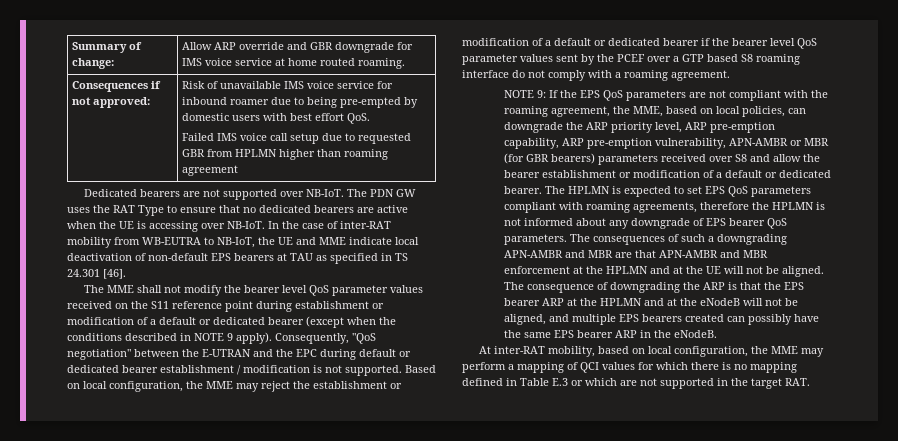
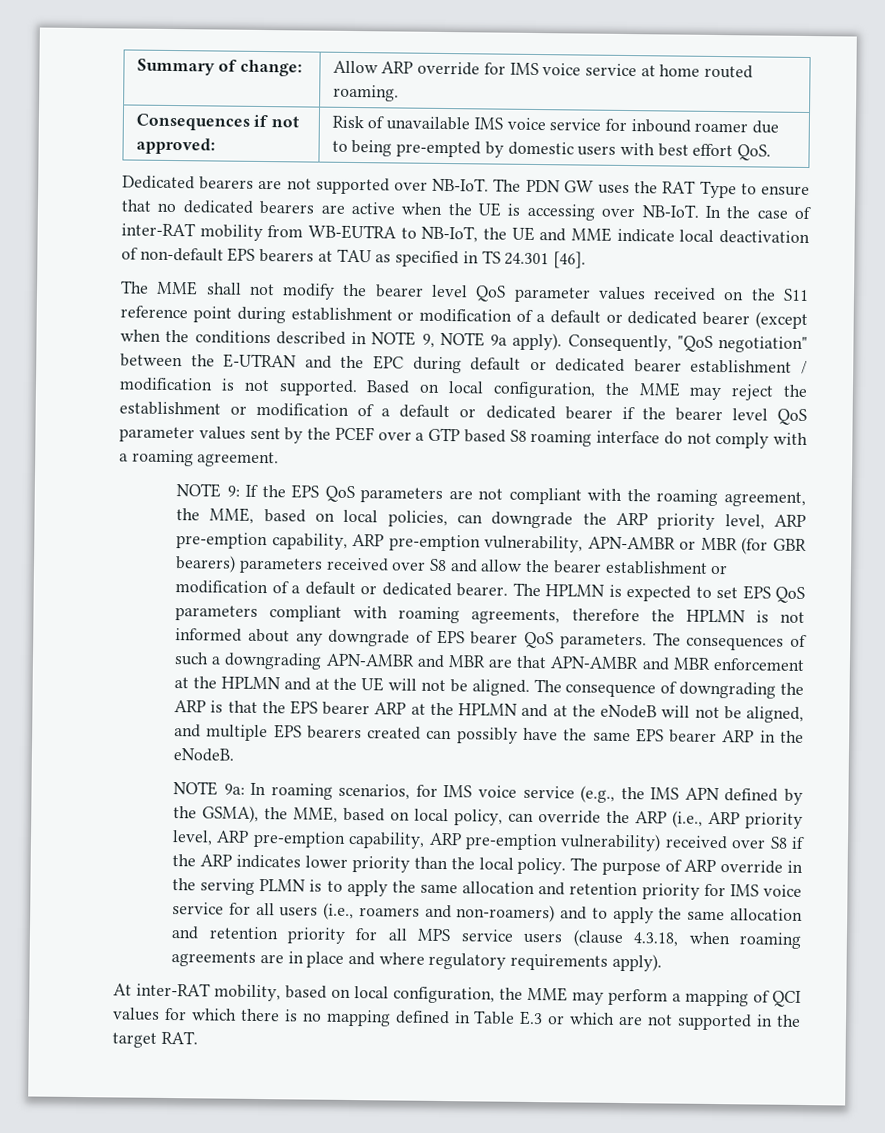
- Summary of change: | Allow ARP override and GBR downgrade for IMS voice service at home routed roaming.
+ Summary of change: | Allow ARP override for IMS voice service at home routed roaming.
  Consequences if not approved: | Risk of unavailable IMS voice service for inbound roamer due to being pre-empted by domestic users with best effort QoS.
- Failed IMS voice call setup due to requested GBR from HPLMN higher than roaming agreement
- The MME shall not modify the bearer level QoS parameter values received on the S11 reference point during establishment or modification of a default or dedicated bearer (except when the conditions described in NOTE 9 apply).
+ The MME shall not modify the bearer level QoS parameter values received on the S11 reference point during establishment or modification of a default or dedicated bearer (except when the conditions described in NOTE 9, NOTE 9a apply).
+ NOTE 9a: In roaming scenarios, for IMS voice service (e.g., the IMS APN defined by the GSMA), the MME, based on local policy, can override the ARP (i.e., ARP priority level, ARP pre-emption capability, ARP pre-emption vulnerability) received over S8 if the ARP indicates lower priority than the local policy. The purpose of ARP override in the serving PLMN is to apply the same allocation and retention priority for IMS voice service for all users (i.e., roamers and non-roamers) and to apply the same allocation and retention priority for all MPS service users (clause 4.3.18, when roaming agreements are in place and where regulatory requirements apply).

